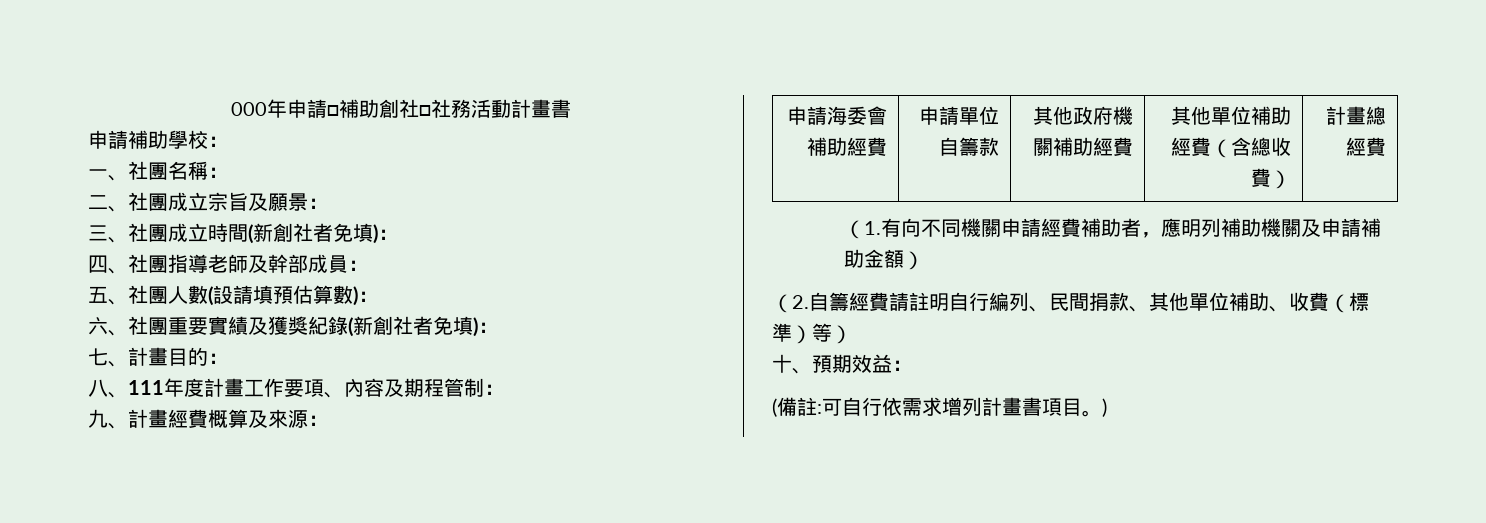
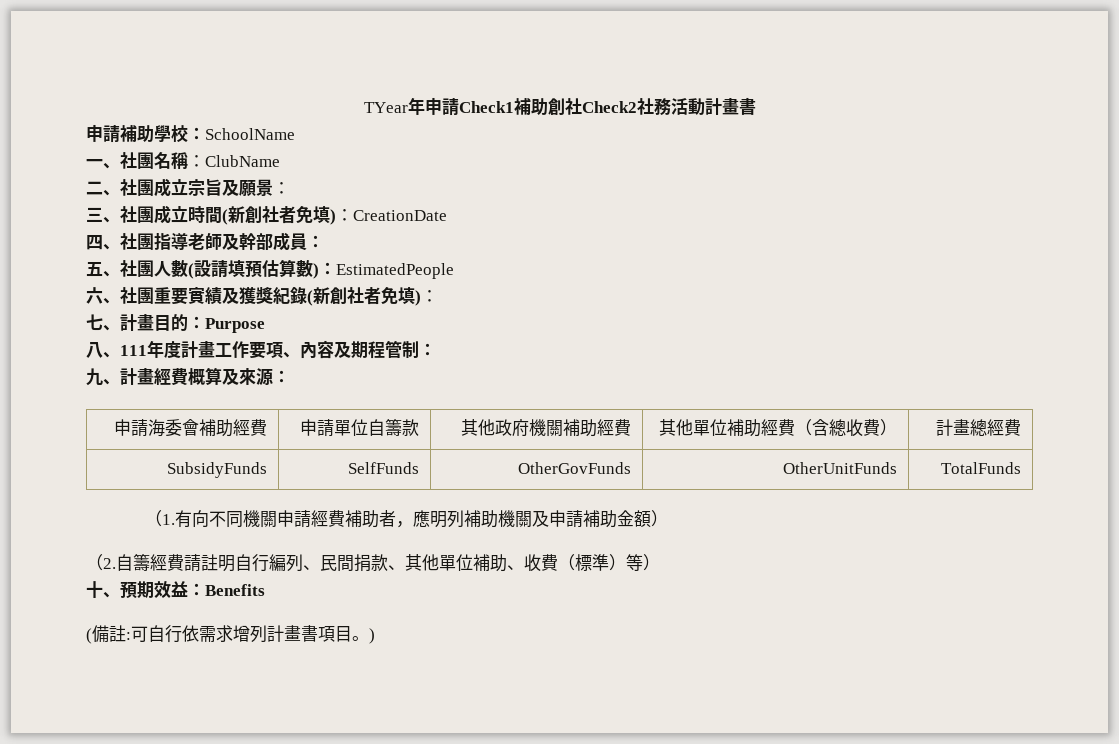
- 000年申請□補助創社□社務活動計畫書
+ TYear年申請Check1補助創社Check2社務活動計畫書
- 申請補助學校：
+ 申請補助學校：SchoolName
- 一、社團名稱：
+ 一、社團名稱：ClubName
- 三、社團成立時間(新創社者免填)：
+ 三、社團成立時間(新創社者免填)：CreationDate
- 五、社團人數(設請填預估算數)：
+ 五、社團人數(設請填預估算數)：EstimatedPeople
- 七、計畫目的：
+ 七、計畫目的：Purpose
+ SubsidyFunds | SelfFunds | OtherGovFunds | OtherUnitFunds | TotalFunds
- 十、預期效益：
+ 十、預期效益：Benefits

